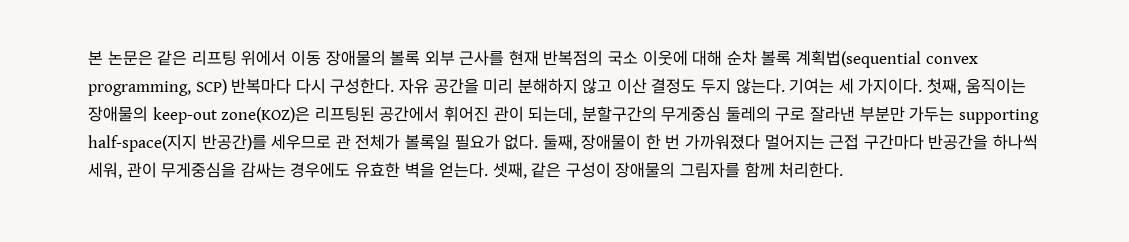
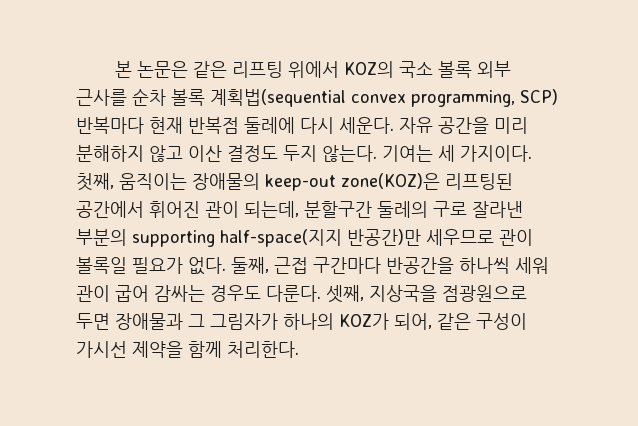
- 본 논문은 같은 리프팅 위에서 이동 장애물의 볼록 외부 근사를 현재 반복점의 국소 이웃에 대해 순차 볼록 계획법(sequential convex programming, SCP) 반복마다 다시 구성한다.
+ 본 논문은 같은 리프팅 위에서 KOZ의 국소 볼록 외부 근사를 순차 볼록 계획법(sequential convex programming, SCP) 반복마다 현재 반복점 둘레에 다시 세운다.
- 첫째, 움직이는 장애물의 keep-out zone(KOZ)은 리프팅된 공간에서 휘어진 관이 되는데, 분할구간의 무게중심 둘레의 구로 잘라낸 부분만 가두는 supporting half-space(지지 반공간)를 세우므로 관 전체가 볼록일 필요가 없다. 둘째, 장애물이 한 번 가까워졌다 멀어지는 근접 구간마다 반공간을 하나씩 세워, 관이 무게중심을 감싸는 경우에도 유효한 벽을 얻는다. 셋째, 같은 구성이 장애물의 그림자를 함께 처리한다.
+ 첫째, 움직이는 장애물의 keep-out zone(KOZ)은 리프팅된 공간에서 휘어진 관이 되는데, 분할구간 둘레의 구로 잘라낸 부분의 supporting half-space(지지 반공간)만 세우므로 관이 볼록일 필요가 없다. 둘째, 근접 구간마다 반공간을 하나씩 세워 관이 굽어 감싸는 경우도 다룬다. 셋째, 지상국을 점광원으로 두면 장애물과 그 그림자가 하나의 KOZ가 되어, 같은 구성이 가시선 제약을 함께 처리한다.

